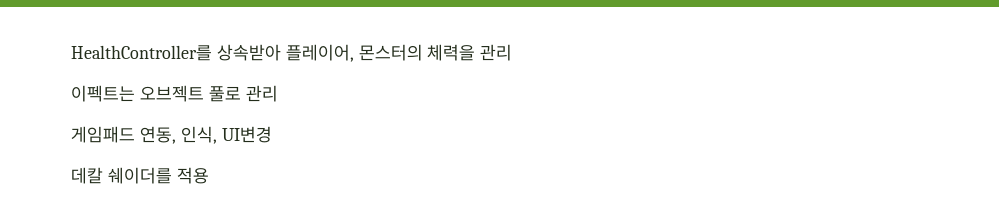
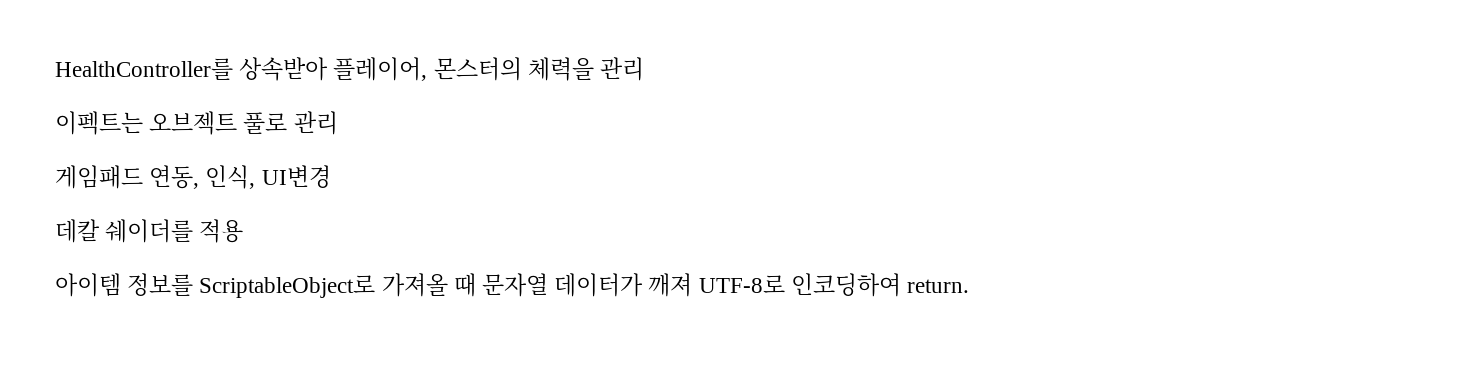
+ 아이템 정보를 ScriptableObject로 가져올 때 문자열 데이터가 깨져 UTF-8로 인코딩하여 return.

